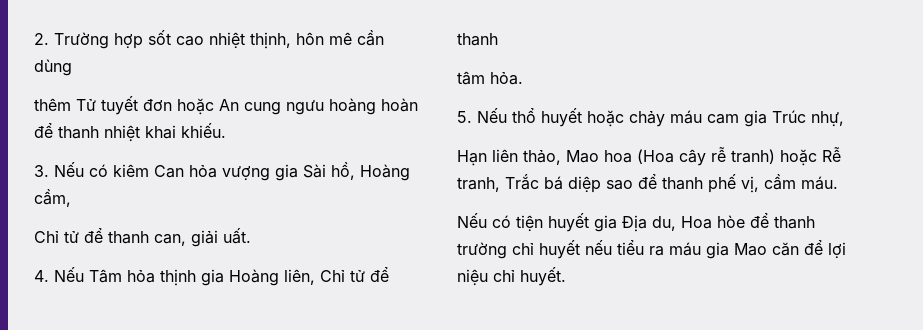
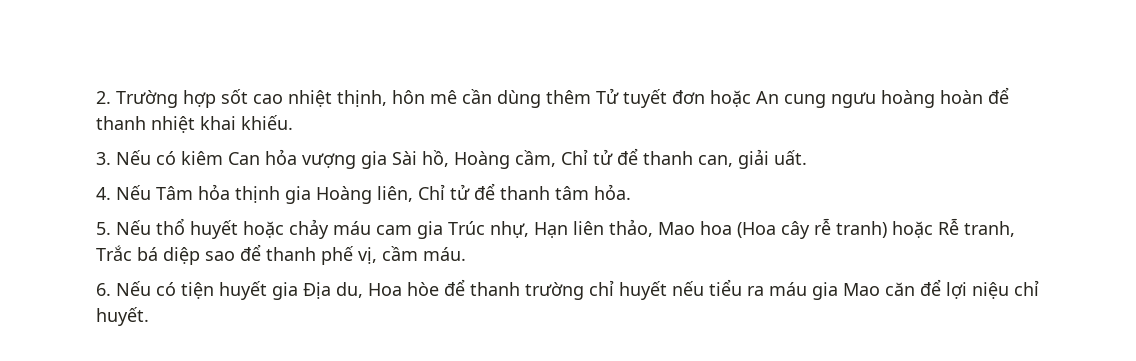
- 2. Trường hợp sốt cao nhiệt thịnh, hôn mê cần dùng
- thêm Tử tuyết đơn hoặc An cung ngưu hoàng hoàn để thanh nhiệt khai khiếu.
+ 2. Trường hợp sốt cao nhiệt thịnh, hôn mê cần dùng thêm Tử tuyết đơn hoặc An cung ngưu hoàng hoàn để thanh nhiệt khai khiếu.
- 3. Nếu có kiêm Can hỏa vượng gia Sài hồ, Hoàng cầm,
- Chỉ tử để thanh can, giải uất.
+ 3. Nếu có kiêm Can hỏa vượng gia Sài hồ, Hoàng cầm, Chỉ tử để thanh can, giải uất.
- 4. Nếu Tâm hỏa thịnh gia Hoàng liên, Chỉ tử để thanh
- tâm hỏa.
+ 4. Nếu Tâm hỏa thịnh gia Hoàng liên, Chỉ tử để thanh tâm hỏa.
- 5. Nếu thổ huyết hoặc chảy máu cam gia Trúc nhự,
- Hạn liên thảo, Mao hoa (Hoa cây rễ tranh) hoặc Rễ tranh, Trắc bá diệp sao để thanh phế vị, cầm máu.
+ 5. Nếu thổ huyết hoặc chảy máu cam gia Trúc nhự, Hạn liên thảo, Mao hoa (Hoa cây rễ tranh) hoặc Rễ tranh, Trắc bá diệp sao để thanh phế vị, cầm máu.
- Nếu có tiện huyết gia Địa du, Hoa hòe để thanh trường chỉ huyết nếu tiểu ra máu gia Mao căn để lợi niệu chỉ huyết.
+ 6. Nếu có tiện huyết gia Địa du, Hoa hòe để thanh trường chỉ huyết nếu tiểu ra máu gia Mao căn để lợi niệu chỉ huyết.

